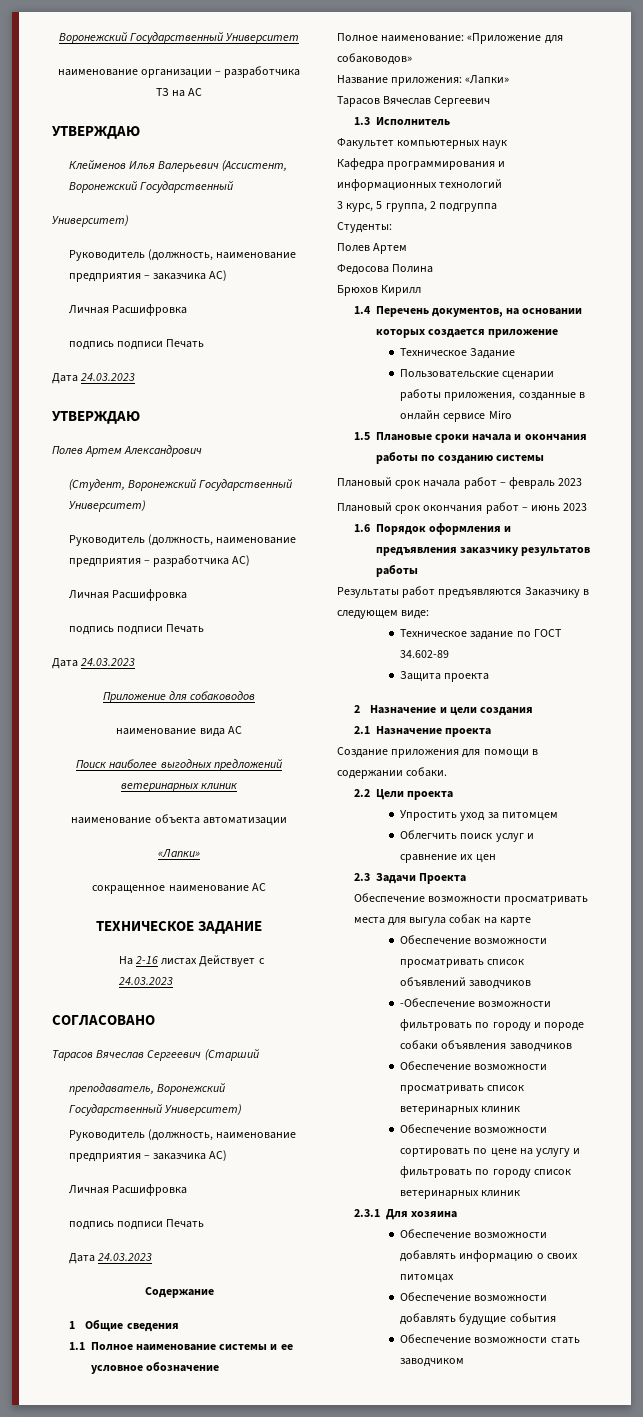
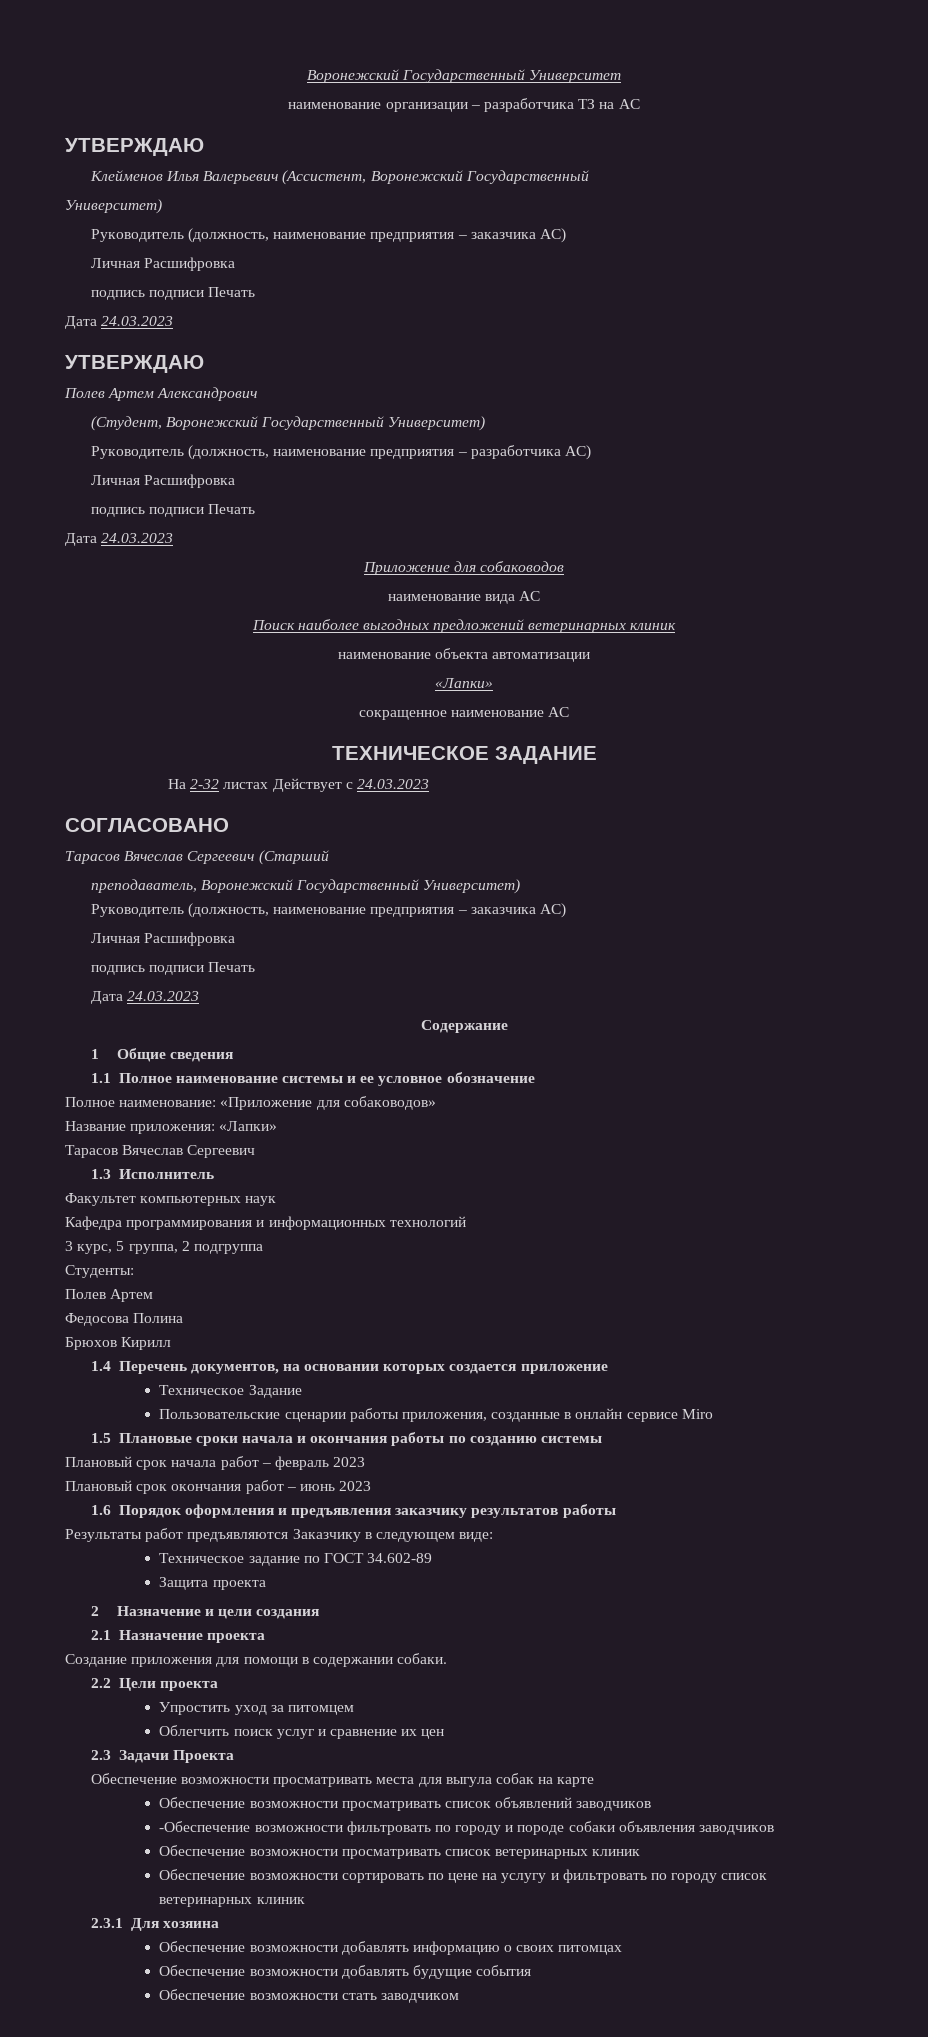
- На 2-16 листах Действует с 24.03.2023
+ На 2-32 листах Действует с 24.03.2023

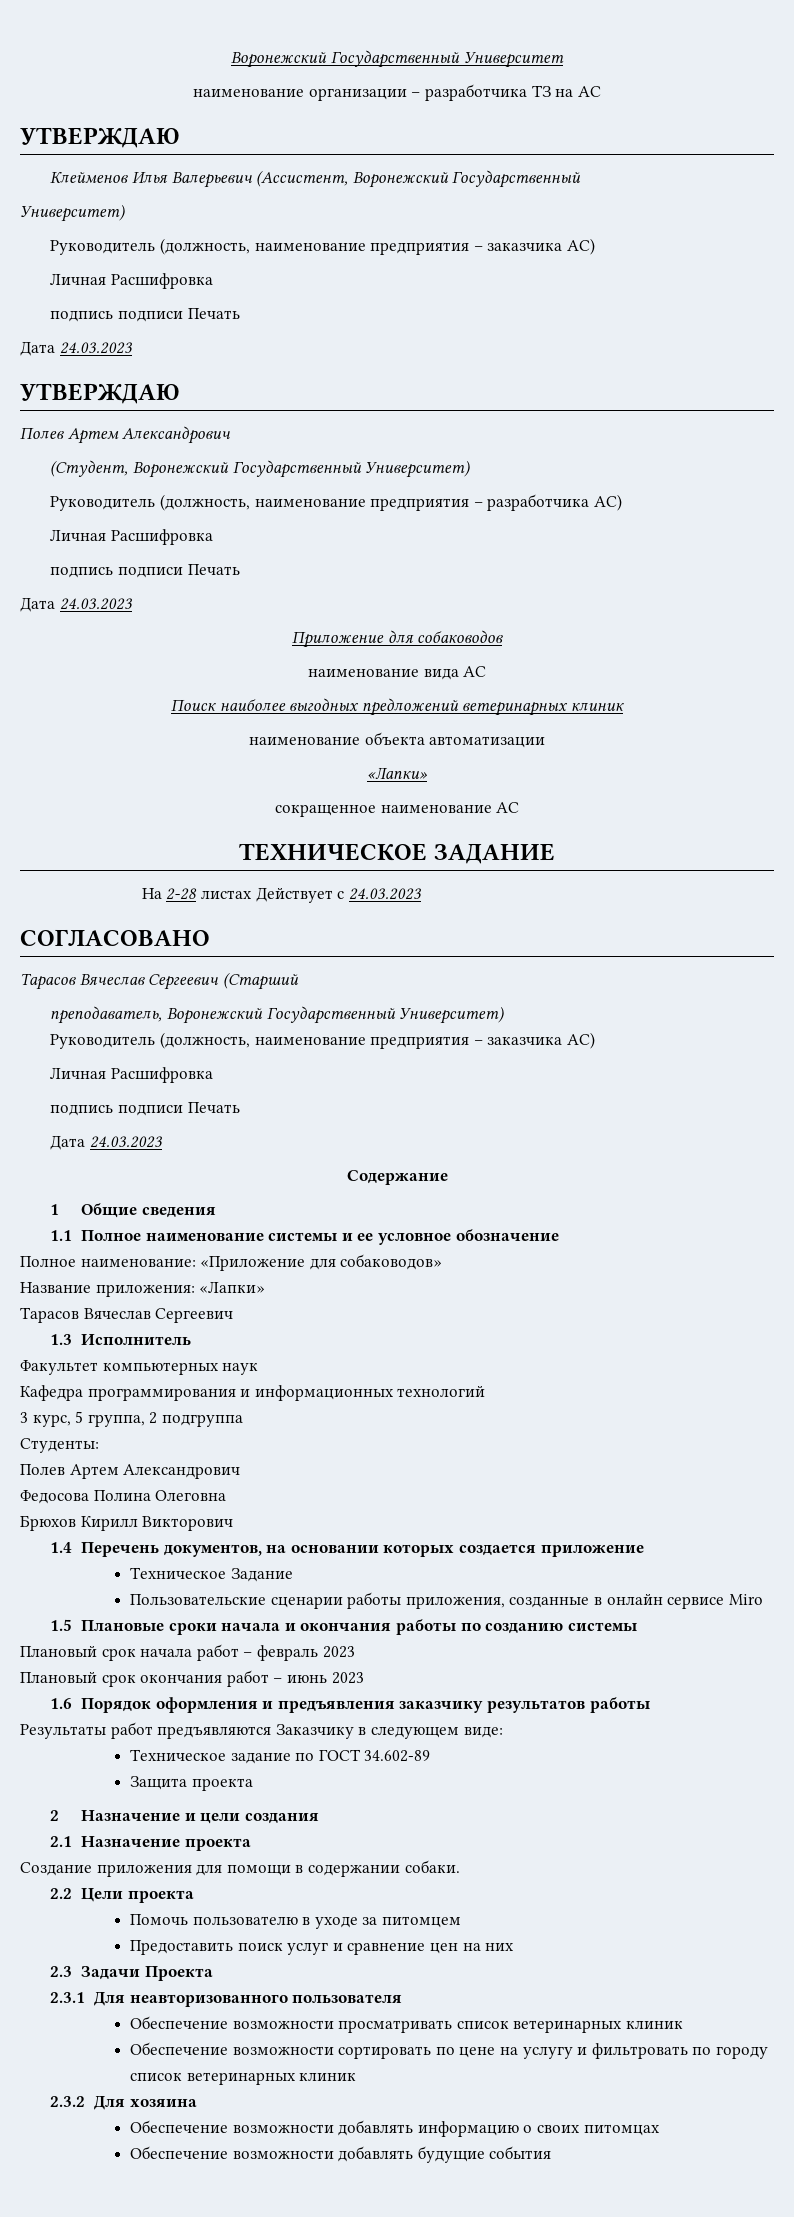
- На 2-32 листах Действует с 24.03.2023
+ На 2-28 листах Действует с 24.03.2023
  Студенты:
- Полев Артем
+ Полев Артем Александрович
- Федосова Полина
+ Федосова Полина Олеговна
- Брюхов Кирилл
+ Брюхов Кирилл Викторович
- Упростить уход за питомцем
+ Помочь пользователю в уходе за питомцем
- Облегчить поиск услуг и сравнение их цен
+ Предоставить поиск услуг и сравнение цен на них
- Обеспечение возможности просматривать места для выгула собак на карте
- Обеспечение возможности просматривать список объявлений заводчиков
- -Обеспечение возможности фильтровать по городу и породе собаки объявления заводчиков
+ 2.3.1 Для неавторизованного пользователя
- 2.3.1 Для хозяина
+ 2.3.2 Для хозяина
- Обеспечение возможности стать заводчиком

